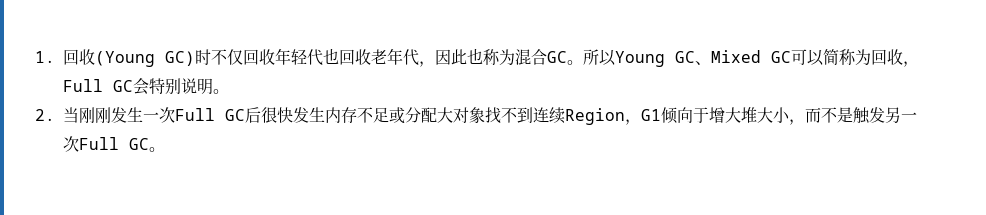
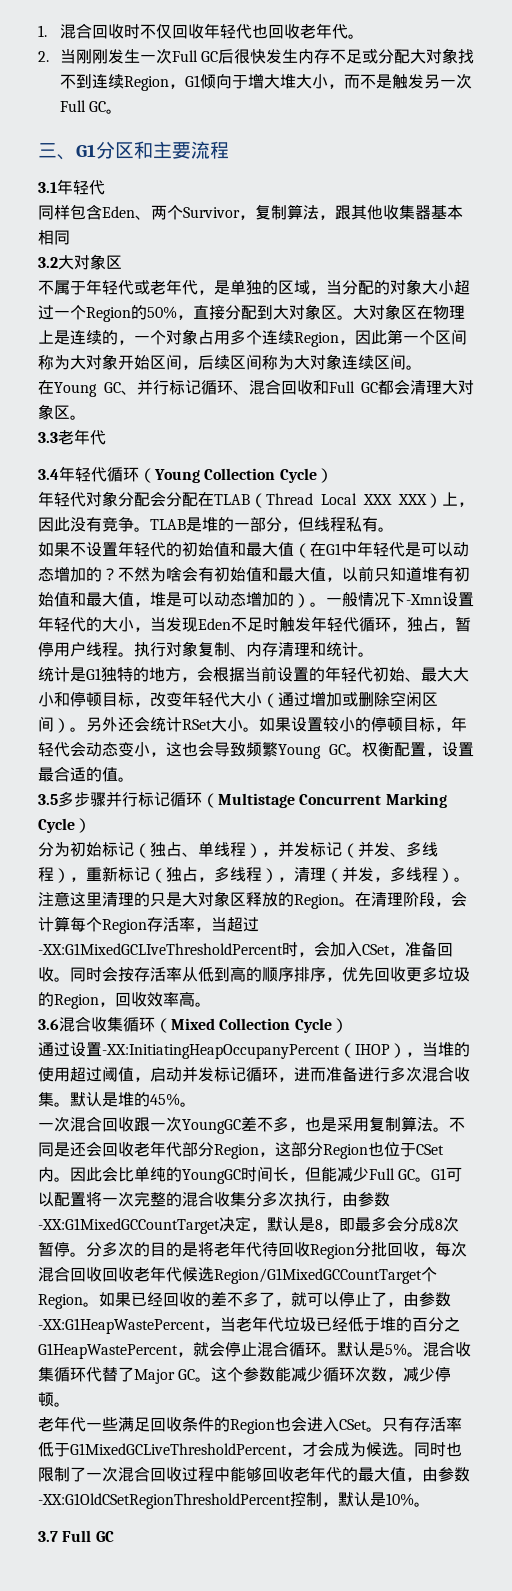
- 1.回收(Young GC)时不仅回收年轻代也回收老年代，因此也称为混合GC。所以Young GC、Mixed GC可以简称为回收，Full GC会特别说明。
+ 1.混合回收时不仅回收年轻代也回收老年代。
+ 三、G1分区和主要流程
+ 3.1年轻代
+ 同样包含Eden、两个Survivor，复制算法，跟其他收集器基本相同
+ 3.2大对象区
+ 不属于年轻代或老年代，是单独的区域，当分配的对象大小超过一个Region的50%，直接分配到大对象区。大对象区在物理上是连续的，一个对象占用多个连续Region，因此第一个区间称为大对象开始区间，后续区间称为大对象连续区间。
+ 在Young GC、并行标记循环、混合回收和Full GC都会清理大对象区。
+ 3.3老年代
+ 3.4年轻代循环（Young Collection Cycle）
+ 年轻代对象分配会分配在TLAB（Thread Local XXX XXX）上，因此没有竞争。TLAB是堆的一部分，但线程私有。
+ 如果不设置年轻代的初始值和最大值（在G1中年轻代是可以动态增加的？不然为啥会有初始值和最大值，以前只知道堆有初始值和最大值，堆是可以动态增加的）。一般情况下-Xmn设置年轻代的大小，当发现Eden不足时触发年轻代循环，独占，暂停用户线程。执行对象复制、内存清理和统计。
+ 统计是G1独特的地方，会根据当前设置的年轻代初始、最大大小和停顿目标，改变年轻代大小（通过增加或删除空闲区间）。另外还会统计RSet大小。如果设置较小的停顿目标，年轻代会动态变小，这也会导致频繁Young GC。权衡配置，设置最合适的值。
+ 3.5多步骤并行标记循环（Multistage Concurrent Marking Cycle）
+ 分为初始标记（独占、单线程），并发标记（并发、多线程），重新标记（独占，多线程），清理（并发，多线程）。注意这里清理的只是大对象区释放的Region。在清理阶段，会计算每个Region存活率，当超过-XX:G1MixedGCLIveThresholdPercent时，会加入CSet，准备回收。同时会按存活率从低到高的顺序排序，优先回收更多垃圾的Region，回收效率高。
+ 3.6混合收集循环（Mixed Collection Cycle）
+ 通过设置-XX:InitiatingHeapOccupanyPercent（IHOP），当堆的使用超过阈值，启动并发标记循环，进而准备进行多次混合收集。默认是堆的45%。
+ 一次混合回收跟一次YoungGC差不多，也是采用复制算法。不同是还会回收老年代部分Region，这部分Region也位于CSet内。因此会比单纯的YoungGC时间长，但能减少Full GC。G1可以配置将一次完整的混合收集分多次执行，由参数-XX:G1MixedGCCountTarget决定，默认是8，即最多会分成8次暂停。分多次的目的是将老年代待回收Region分批回收，每次混合回收回收老年代候选Region/G1MixedGCCountTarget个Region。如果已经回收的差不多了，就可以停止了，由参数-XX:G1HeapWastePercent，当老年代垃圾已经低于堆的百分之G1HeapWastePercent，就会停止混合循环。默认是5%。混合收集循环代替了Major GC。这个参数能减少循环次数，减少停顿。
+ 老年代一些满足回收条件的Region也会进入CSet。只有存活率低于G1MixedGCLiveThresholdPercent，才会成为候选。同时也限制了一次混合回收过程中能够回收老年代的最大值，由参数-XX:G1OldCSetRegionThresholdPercent控制，默认是10%。
+ 3.7 Full GC

